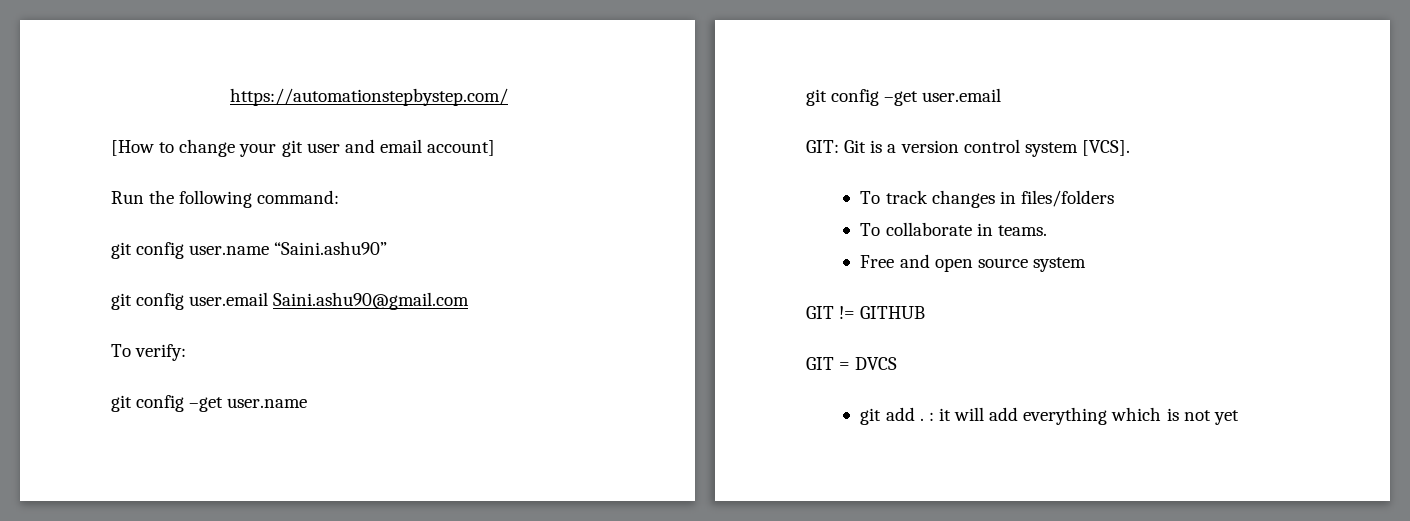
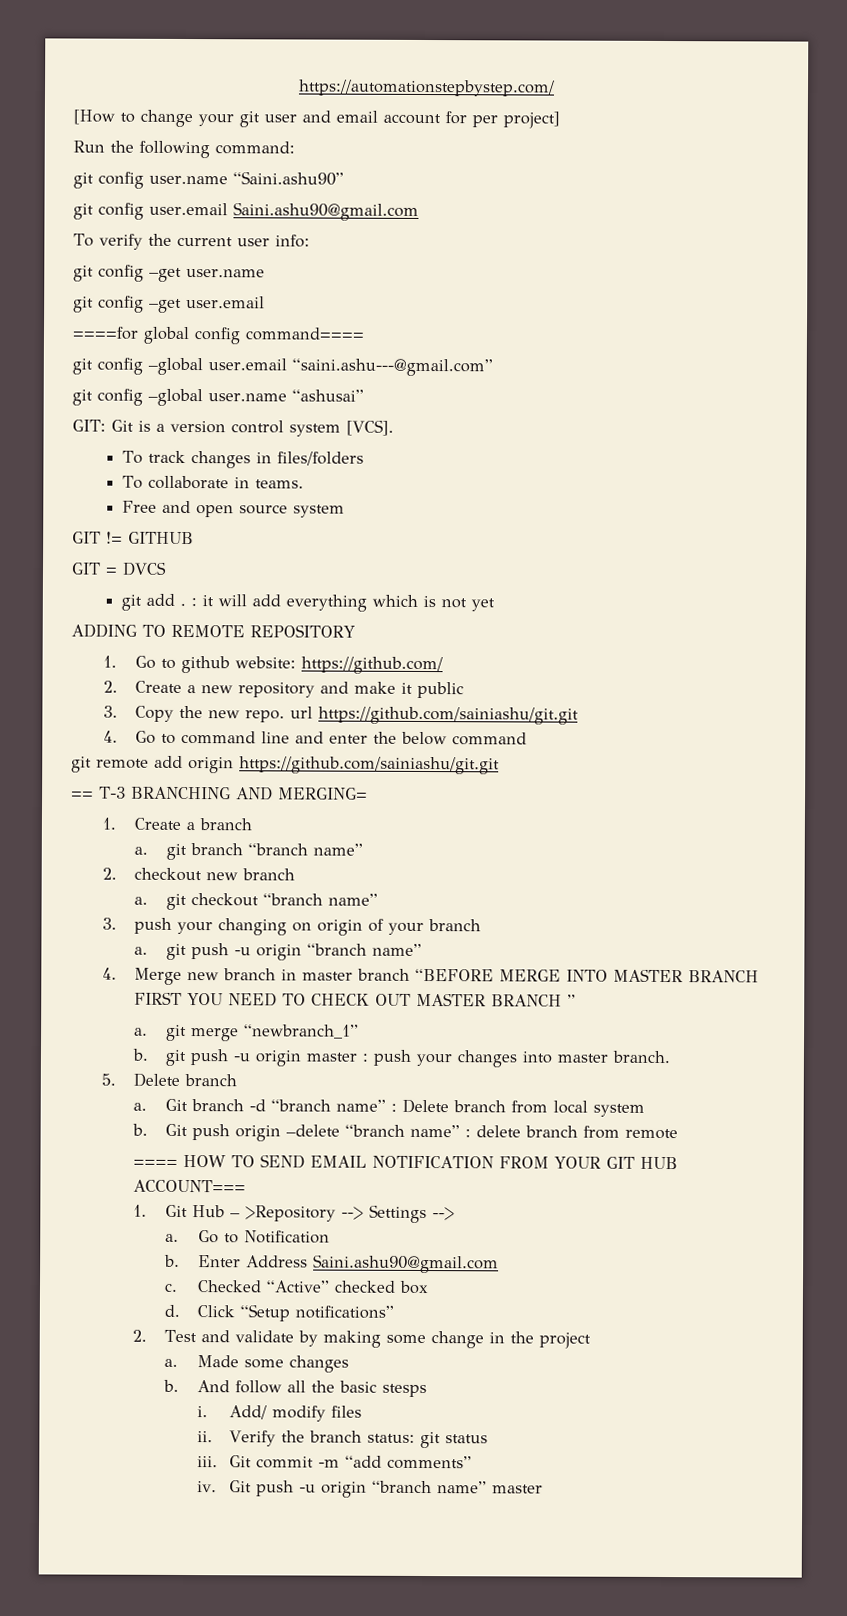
- [How to change your git user and email account]
+ [How to change your git user and email account for per project]
- To verify:
+ To verify the current user info:
+ ====for global config command====
+ git config –global user.email “saini.ashu---@gmail.com”
+ git config –global user.name “ashusai”
+ ADDING TO REMOTE REPOSITORY
+ 1. Go to github website: https://github.com/
+ 2. Create a new repository and make it public
+ 3. Copy the new repo. url https://github.com/sainiashu/git.git
+ 4. Go to command line and enter the below command
+ git remote add origin https://github.com/sainiashu/git.git
+ == T-3 BRANCHING AND MERGING=
+ 1. Create a branch
+ a. git branch “branch name”
+ 2. checkout new branch
+ a. git checkout “branch name”
+ 3. push your changing on origin of your branch
+ a. git push -u origin “branch name”
+ 4. Merge new branch in master branch “BEFORE MERGE INTO MASTER BRANCH FIRST YOU NEED TO CHECK OUT MASTER BRANCH ”
+ a. git merge “newbranch_1”
+ b. git push -u origin master : push your changes into master branch.
+ 5. Delete branch
+ a. Git branch -d “branch name” : Delete branch from local system
+ b. Git push origin –delete “branch name” : delete branch from remote
+ ==== HOW TO SEND EMAIL NOTIFICATION FROM YOUR GIT HUB ACCOUNT===
+ 1. Git Hub – >Repository --> Settings -->
+ a. Go to Notification
+ b. Enter Address Saini.ashu90@gmail.com
+ c. Checked “Active” checked box
+ d. Click “Setup notifications”
+ 2. Test and validate by making some change in the project
+ a. Made some changes
+ b. And follow all the basic stesps
+ i. Add/ modify files
+ ii. Verify the branch status: git status
+ iii. Git commit -m “add comments”
+ iv. Git push -u origin “branch name” master

